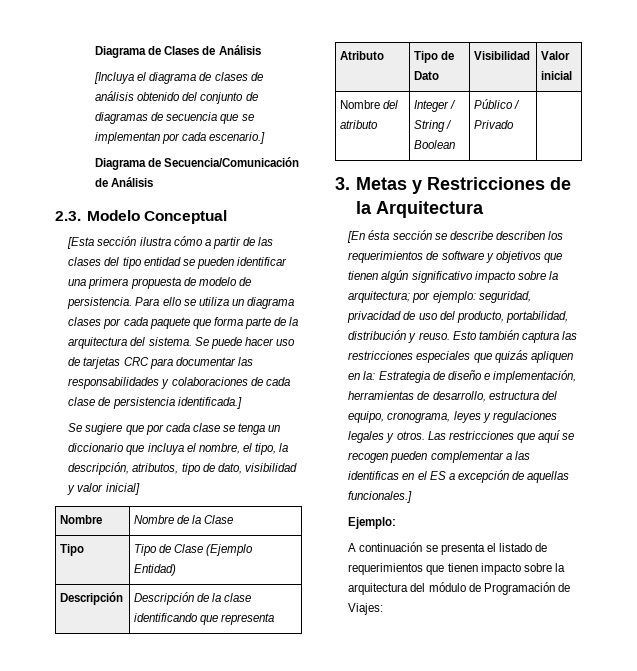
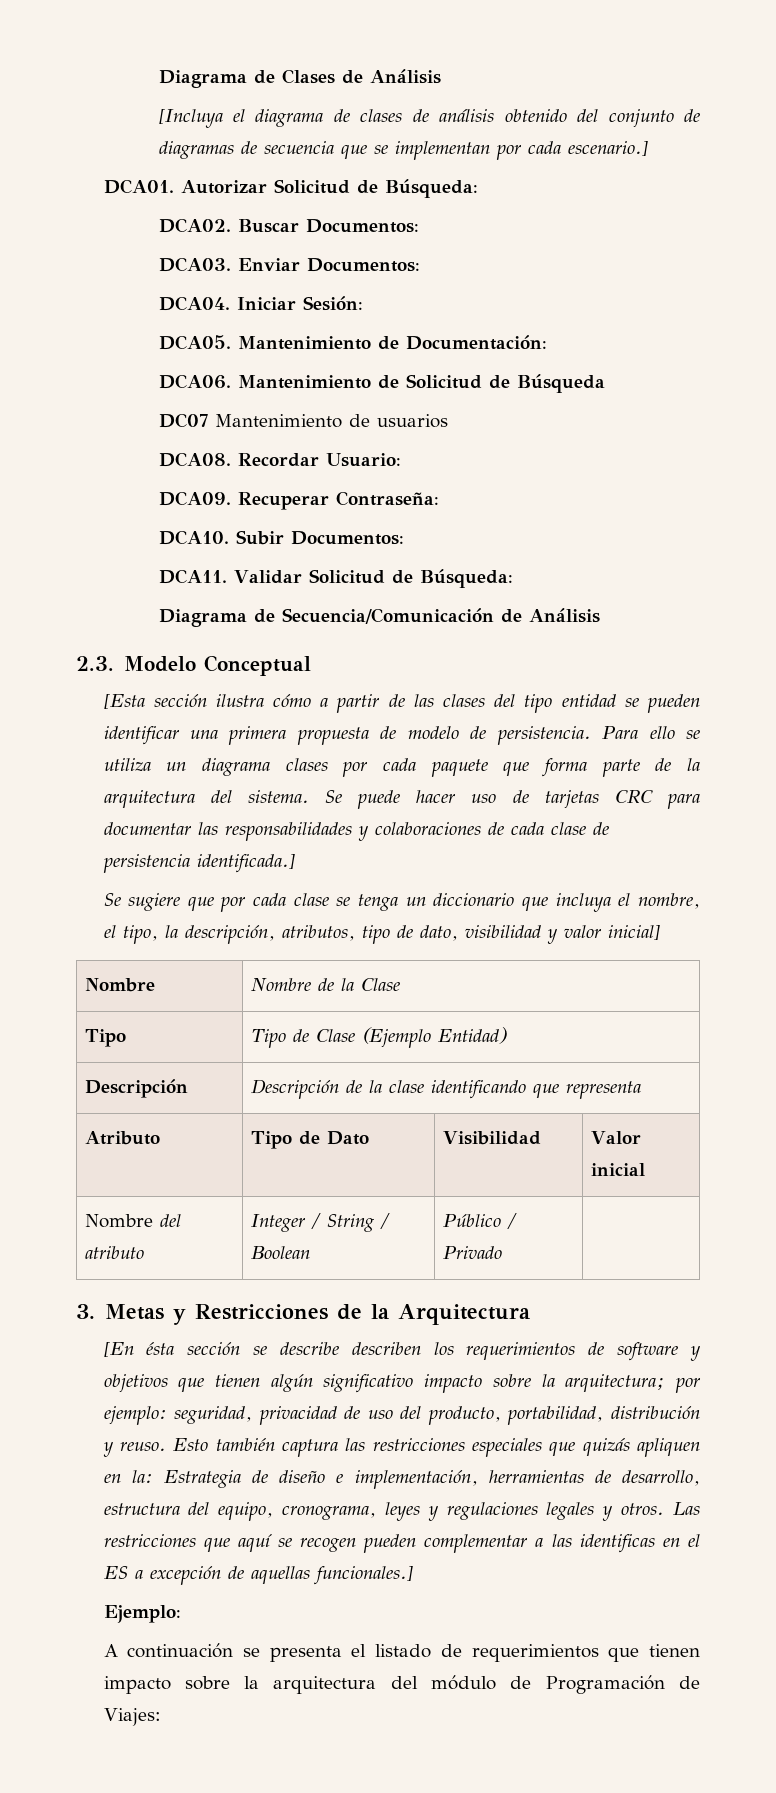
+ DCA01. Autorizar Solicitud de Búsqueda:
+ DCA02. Buscar Documentos:
+ DCA03. Enviar Documentos:
+ DCA04. Iniciar Sesión:
+ DCA05. Mantenimiento de Documentación:
+ DCA06. Mantenimiento de Solicitud de Búsqueda
+ DC07 Mantenimiento de usuarios
+ DCA08. Recordar Usuario:
+ DCA09. Recuperar Contraseña:
+ DCA10. Subir Documentos:
+ DCA11. Validar Solicitud de Búsqueda:

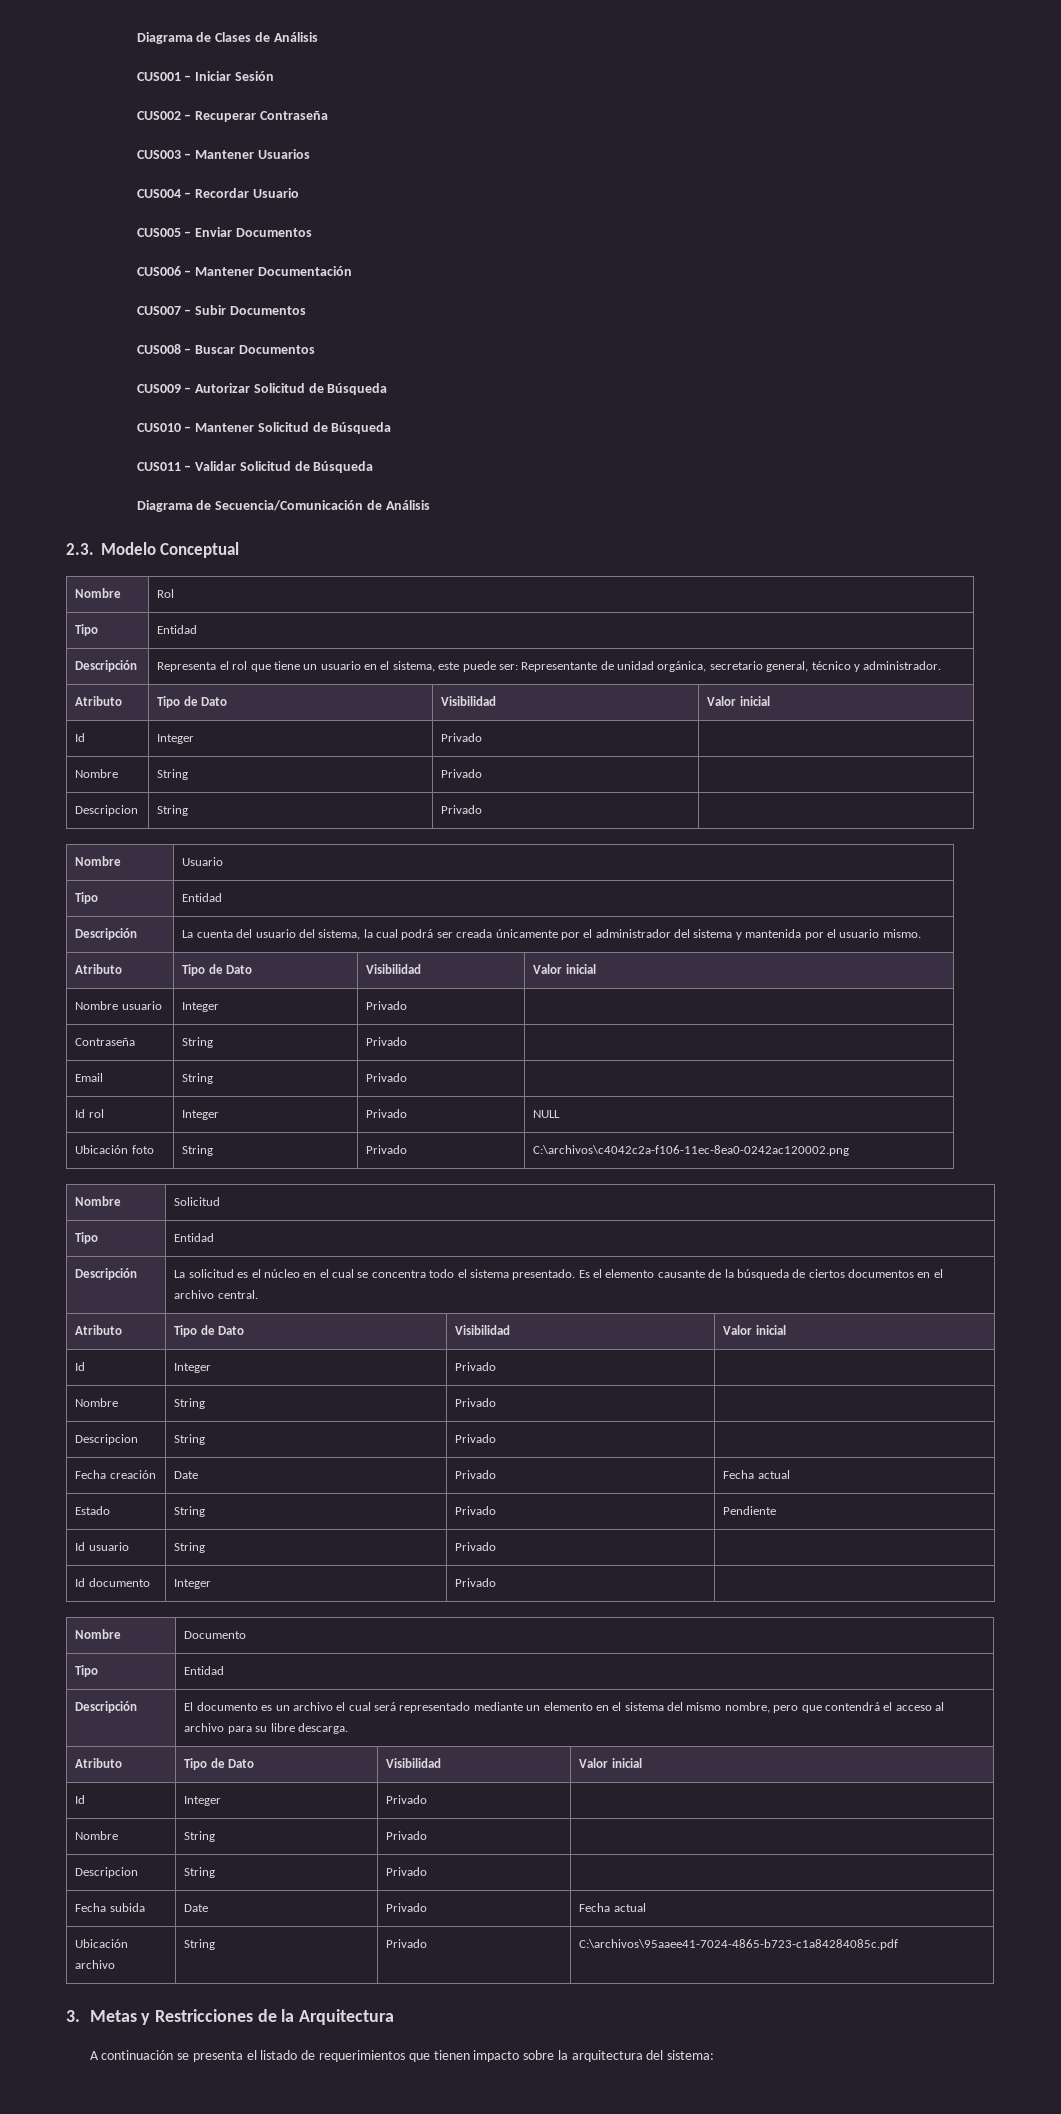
- [Incluya el diagrama de clases de análisis obtenido del conjunto de diagramas de secuencia que se implementan por cada escenario.]
- DCA01. Autorizar Solicitud de Búsqueda:
- DCA02. Buscar Documentos:
- DCA03. Enviar Documentos:
- DCA04. Iniciar Sesión:
- DCA05. Mantenimiento de Documentación:
- DCA06. Mantenimiento de Solicitud de Búsqueda
- DC07 Mantenimiento de usuarios
- DCA08. Recordar Usuario:
- DCA09. Recuperar Contraseña:
- DCA10. Subir Documentos:
- DCA11. Validar Solicitud de Búsqueda:
+ CUS001 – Iniciar Sesión
+ CUS002 – Recuperar Contraseña
+ CUS003 – Mantener Usuarios
+ CUS004 – Recordar Usuario
+ CUS005 – Enviar Documentos
+ CUS006 – Mantener Documentación
+ CUS007 – Subir Documentos
+ CUS008 – Buscar Documentos
+ CUS009 – Autorizar Solicitud de Búsqueda
+ CUS010 – Mantener Solicitud de Búsqueda
+ CUS011 – Validar Solicitud de Búsqueda
- [Esta sección ilustra cómo a partir de las clases del tipo entidad se pueden identificar una primera propuesta de modelo de persistencia. Para ello se utiliza un diagrama clases por cada paquete que forma parte de la arquitectura del sistema. Se puede hacer uso de tarjetas CRC para documentar las responsabilidades y colaboraciones de cada clase de persistencia identificada.]
- Se sugiere que por cada clase se tenga un diccionario que incluya el nombre, el tipo, la descripción, atributos, tipo de dato, visibilidad y valor inicial]
- Nombre | Nombre de la Clase
- Tipo | Tipo de Clase (Ejemplo Entidad)
- Descripción | Descripción de la clase identificando que representa
+ Nombre | Rol
+ Tipo | Entidad
+ Descripción | Representa el rol que tiene un usuario en el sistema, este puede ser: Representante de unidad orgánica, secretario general, técnico y administrador.
+ Atributo | Tipo de Dato | Visibilidad | Valor inicial
+ Id | Integer | Privado |
+ Nombre | String | Privado |
+ Descripcion | String | Privado |
+ Nombre | Usuario
+ Tipo | Entidad
+ Descripción | La cuenta del usuario del sistema, la cual podrá ser creada únicamente por el administrador del sistema y mantenida por el usuario mismo.
- Nombre del atributo | Integer / String / Boolean | Público / Privado |
+ Nombre usuario | Integer | Privado |
+ Contraseña | String | Privado |
+ Email | String | Privado |
+ Id rol | Integer | Privado | NULL
+ Ubicación foto | String | Privado | C:\archivos\c4042c2a-f106-11ec-8ea0-0242ac120002.png
+ Nombre | Solicitud
+ Tipo | Entidad
+ Descripción | La solicitud es el núcleo en el cual se concentra todo el sistema presentado. Es el elemento causante de la búsqueda de ciertos documentos en el archivo central.
+ Atributo | Tipo de Dato | Visibilidad | Valor inicial
+ Id | Integer | Privado |
+ Nombre | String | Privado |
+ Descripcion | String | Privado |
+ Fecha creación | Date | Privado | Fecha actual
+ Estado | String | Privado | Pendiente
+ Id usuario | String | Privado |
+ Id documento | Integer | Privado |
+ Nombre | Documento
+ Tipo | Entidad
+ Descripción | El documento es un archivo el cual será representado mediante un elemento en el sistema del mismo nombre, pero que contendrá el acceso al archivo para su libre descarga.
+ Atributo | Tipo de Dato | Visibilidad | Valor inicial
+ Id | Integer | Privado |
+ Nombre | String | Privado |
+ Descripcion | String | Privado |
+ Fecha subida | Date | Privado | Fecha actual
+ Ubicación archivo | String | Privado | C:\archivos\95aaee41-7024-4865-b723-c1a84284085c.pdf
- [En ésta sección se describe describen los requerimientos de software y objetivos que tienen algún significativo impacto sobre la arquitectura; por ejemplo: seguridad, privacidad de uso del producto, portabilidad, distribución y reuso. Esto también captura las restricciones especiales que quizás apliquen en la: Estrategia de diseño e implementación, herramientas de desarrollo, estructura del equipo, cronograma, leyes y regulaciones legales y otros. Las restricciones que aquí se recogen pueden complementar a las identificas en el ES a excepción de aquellas funcionales.]
- Ejemplo:
- A continuación se presenta el listado de requerimientos que tienen impacto sobre la arquitectura del módulo de Programación de Viajes:
+ A continuación se presenta el listado de requerimientos que tienen impacto sobre la arquitectura del sistema:

